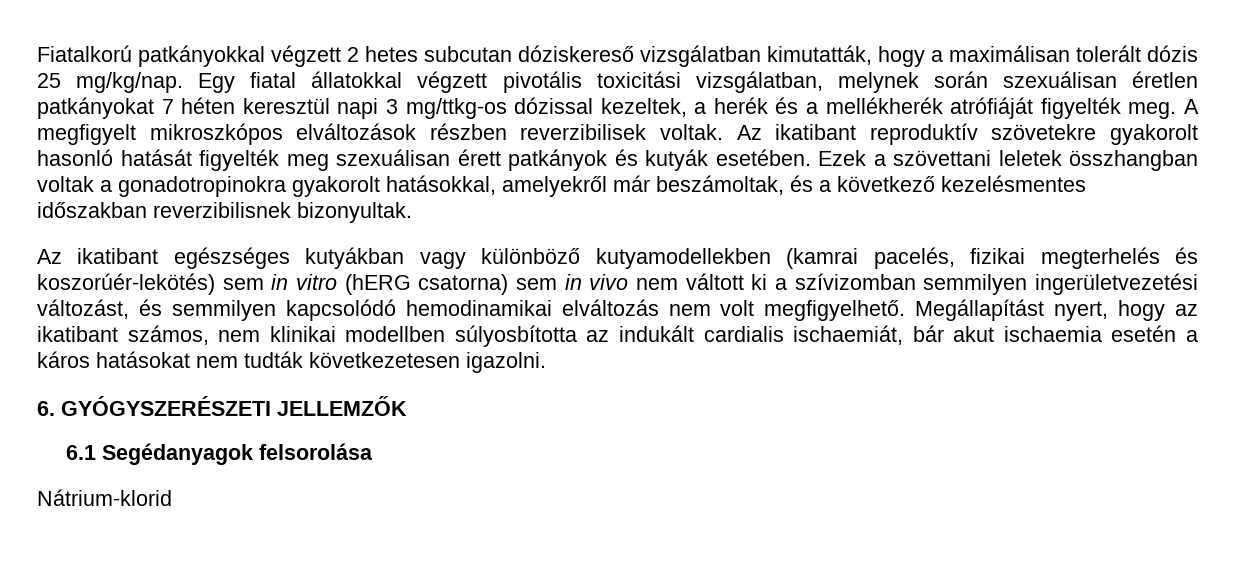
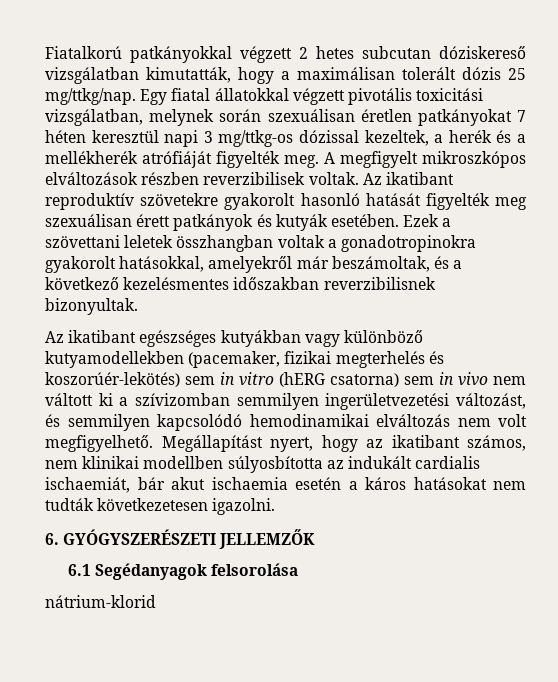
- Fiatalkorú patkányokkal végzett 2 hetes subcutan dóziskereső vizsgálatban kimutatták, hogy a maximálisan tolerált dózis 25 mg/kg/nap.
+ Fiatalkorú patkányokkal végzett 2 hetes subcutan dóziskereső vizsgálatban kimutatták, hogy a maximálisan tolerált dózis 25 mg/ttkg/nap.
- Az ikatibant egészséges kutyákban vagy különböző kutyamodellekben (kamrai pacelés, fizikai megterhelés és koszorúér-lekötés) sem in vitro (hERG csatorna) sem in vivo nem váltott ki a szívizomban semmilyen ingerületvezetési változást, és semmilyen kapcsolódó hemodinamikai elváltozás nem volt megfigyelhető.
+ Az ikatibant egészséges kutyákban vagy különböző kutyamodellekben (pacemaker, fizikai megterhelés és koszorúér-lekötés) sem in vitro (hERG csatorna) sem in vivo nem váltott ki a szívizomban semmilyen ingerületvezetési változást, és semmilyen kapcsolódó hemodinamikai elváltozás nem volt megfigyelhető.
- Nátrium-klorid
+ nátrium-klorid

